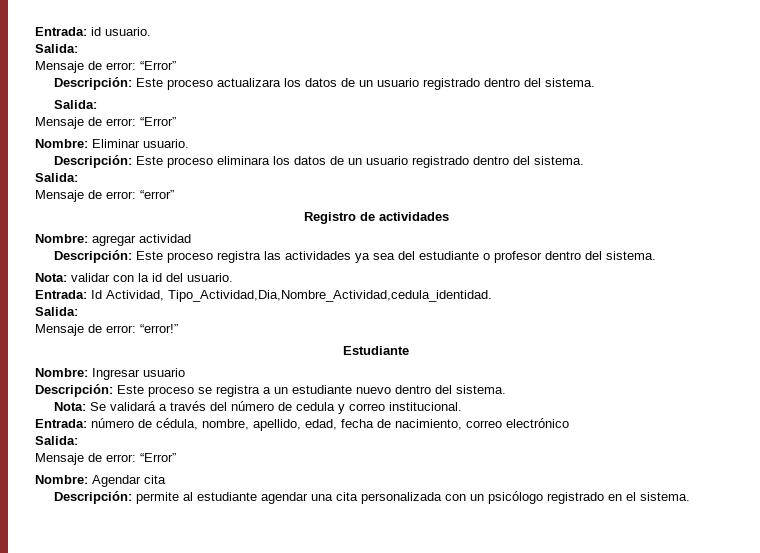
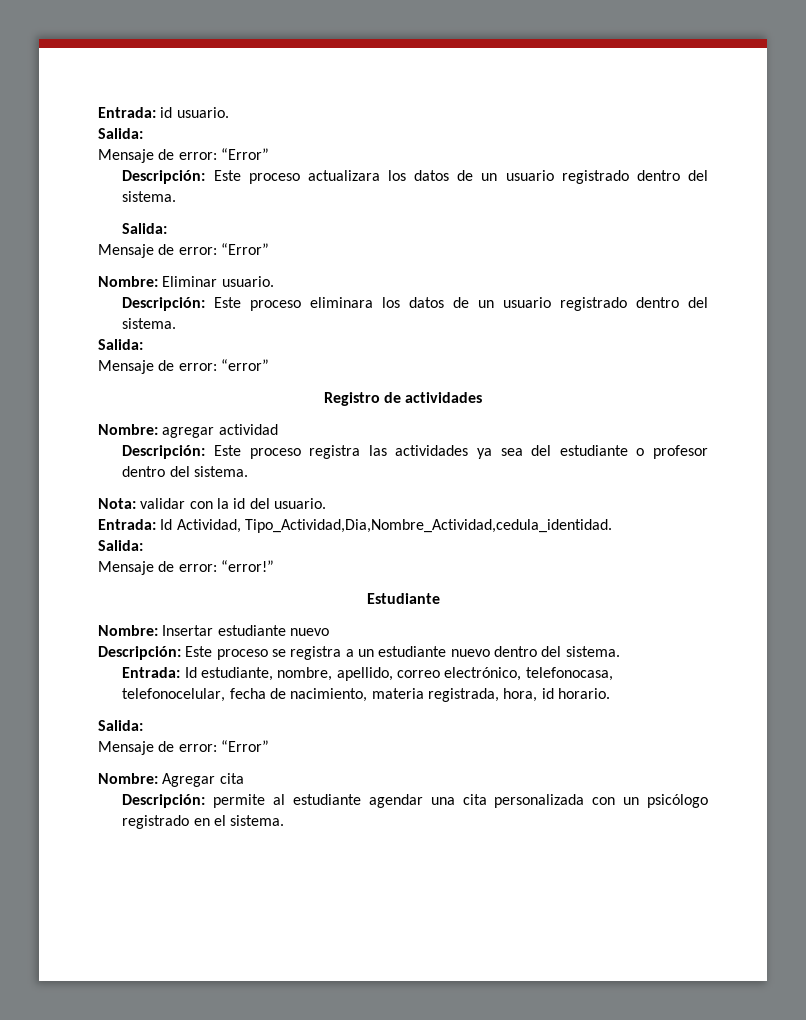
- Nombre: Ingresar usuario
+ Nombre: Insertar estudiante nuevo
- Nota: Se validará a través del número de cedula y correo institucional.
- Entrada: número de cédula, nombre, apellido, edad, fecha de nacimiento, correo electrónico
+ Entrada: Id estudiante, nombre, apellido, correo electrónico, telefonocasa, telefonocelular, fecha de nacimiento, materia registrada, hora, id horario.
  Salida:
  Mensaje de error: “Error”
- Nombre: Agendar cita
+ Nombre: Agregar cita

